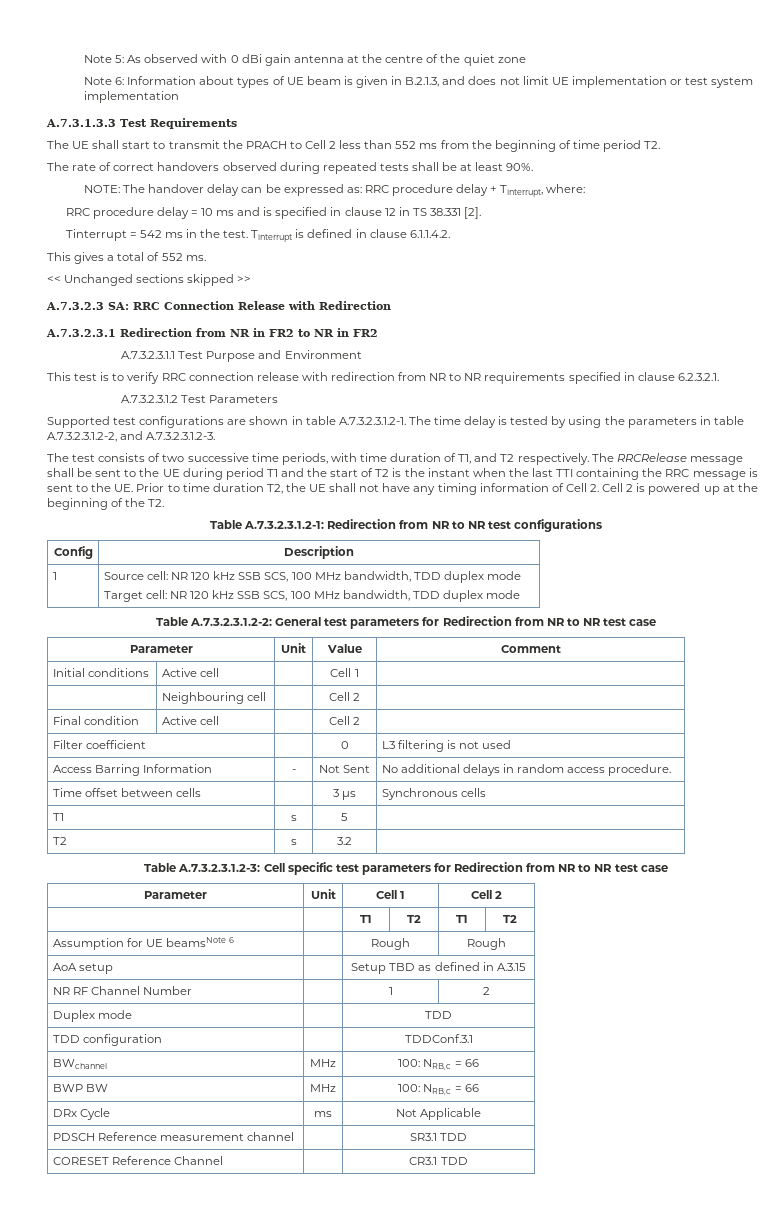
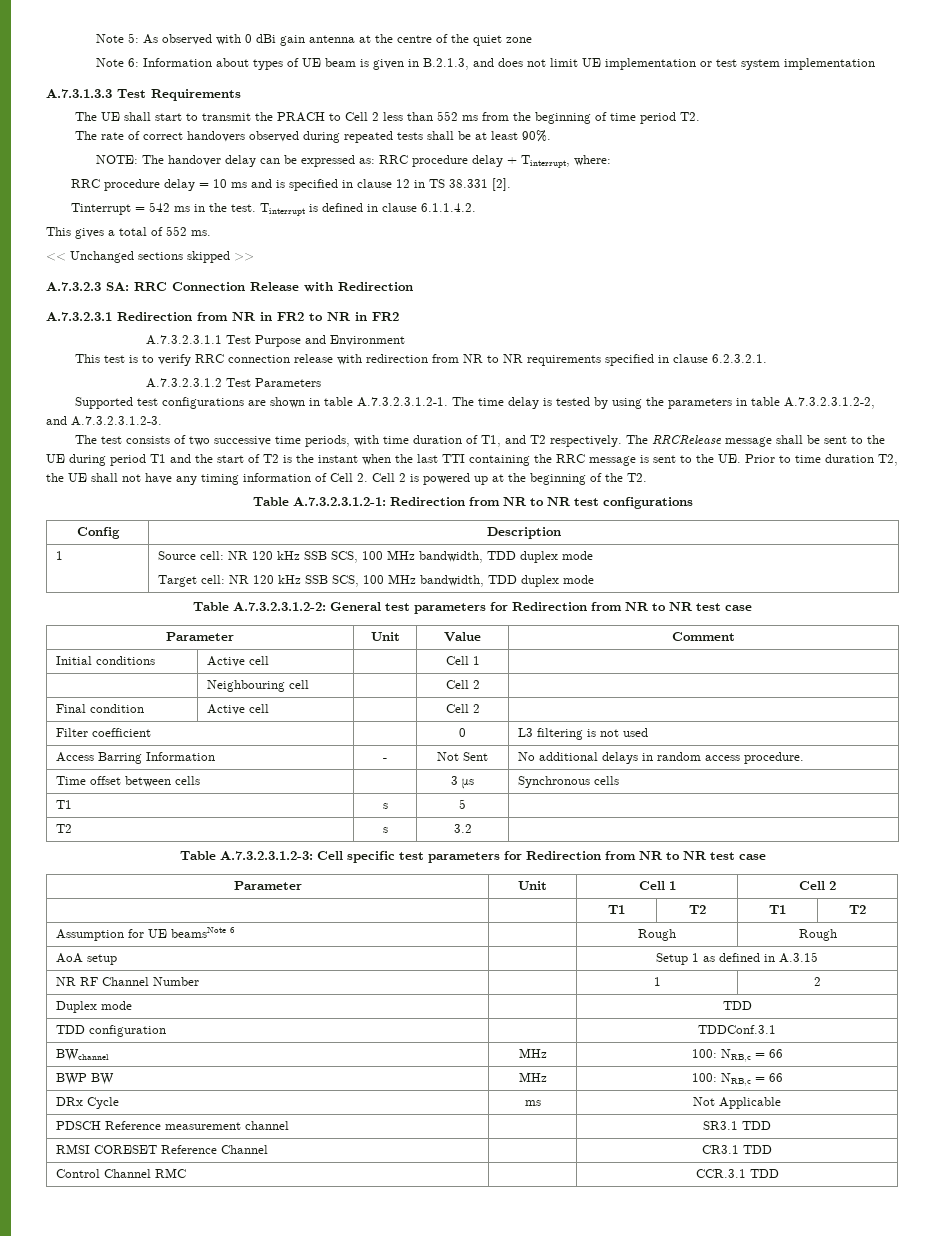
- AoA setup | | Setup TBD as defined in A.3.15
+ AoA setup | | Setup 1 as defined in A.3.15
- CORESET Reference Channel | | CR3.1 TDD
+ RMSI CORESET Reference Channel | | CR3.1 TDD
+ Control Channel RMC | | CCR.3.1 TDD

